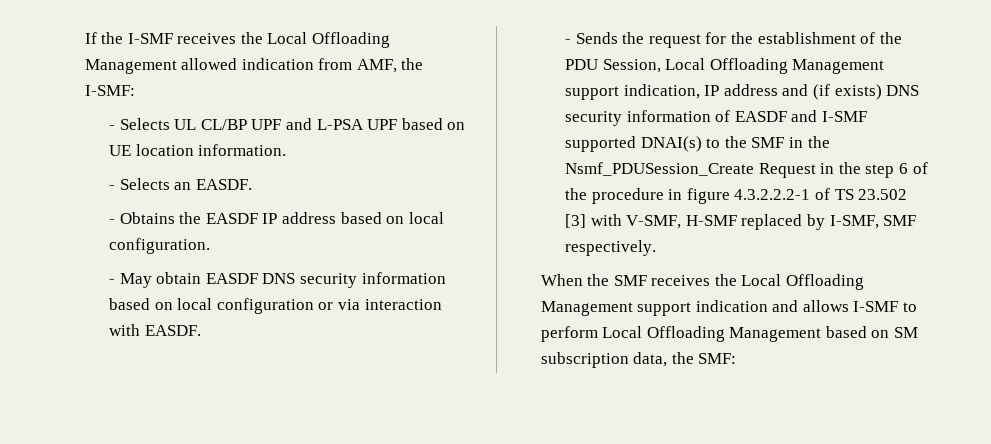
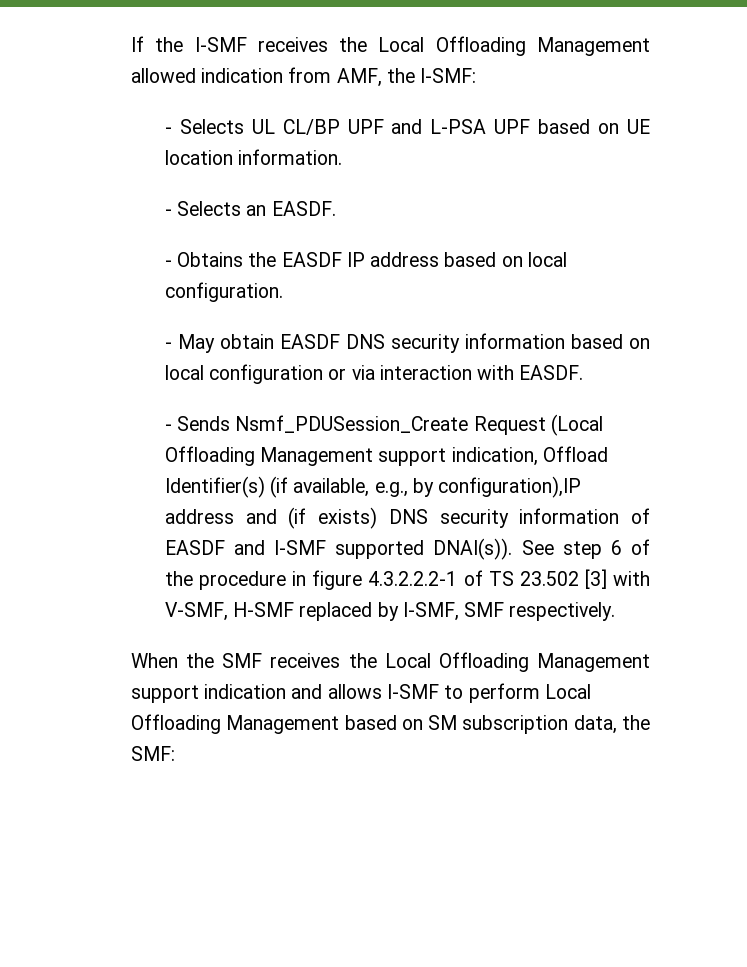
- - Sends the request for the establishment of the PDU Session, Local Offloading Management support indication, IP address and (if exists) DNS security information of EASDF and I-SMF supported DNAI(s) to the SMF in the Nsmf_PDUSession_Create Request in the step 6 of the procedure in figure 4.3.2.2.2-1 of TS 23.502 [3] with V-SMF, H-SMF replaced by I-SMF, SMF respectively.
+ - Sends Nsmf_PDUSession_Create Request (Local Offloading Management support indication, Offload Identifier(s) (if available, e.g., by configuration),IP address and (if exists) DNS security information of EASDF and I-SMF supported DNAI(s)). See step 6 of the procedure in figure 4.3.2.2.2-1 of TS 23.502 [3] with V-SMF, H-SMF replaced by I-SMF, SMF respectively.

